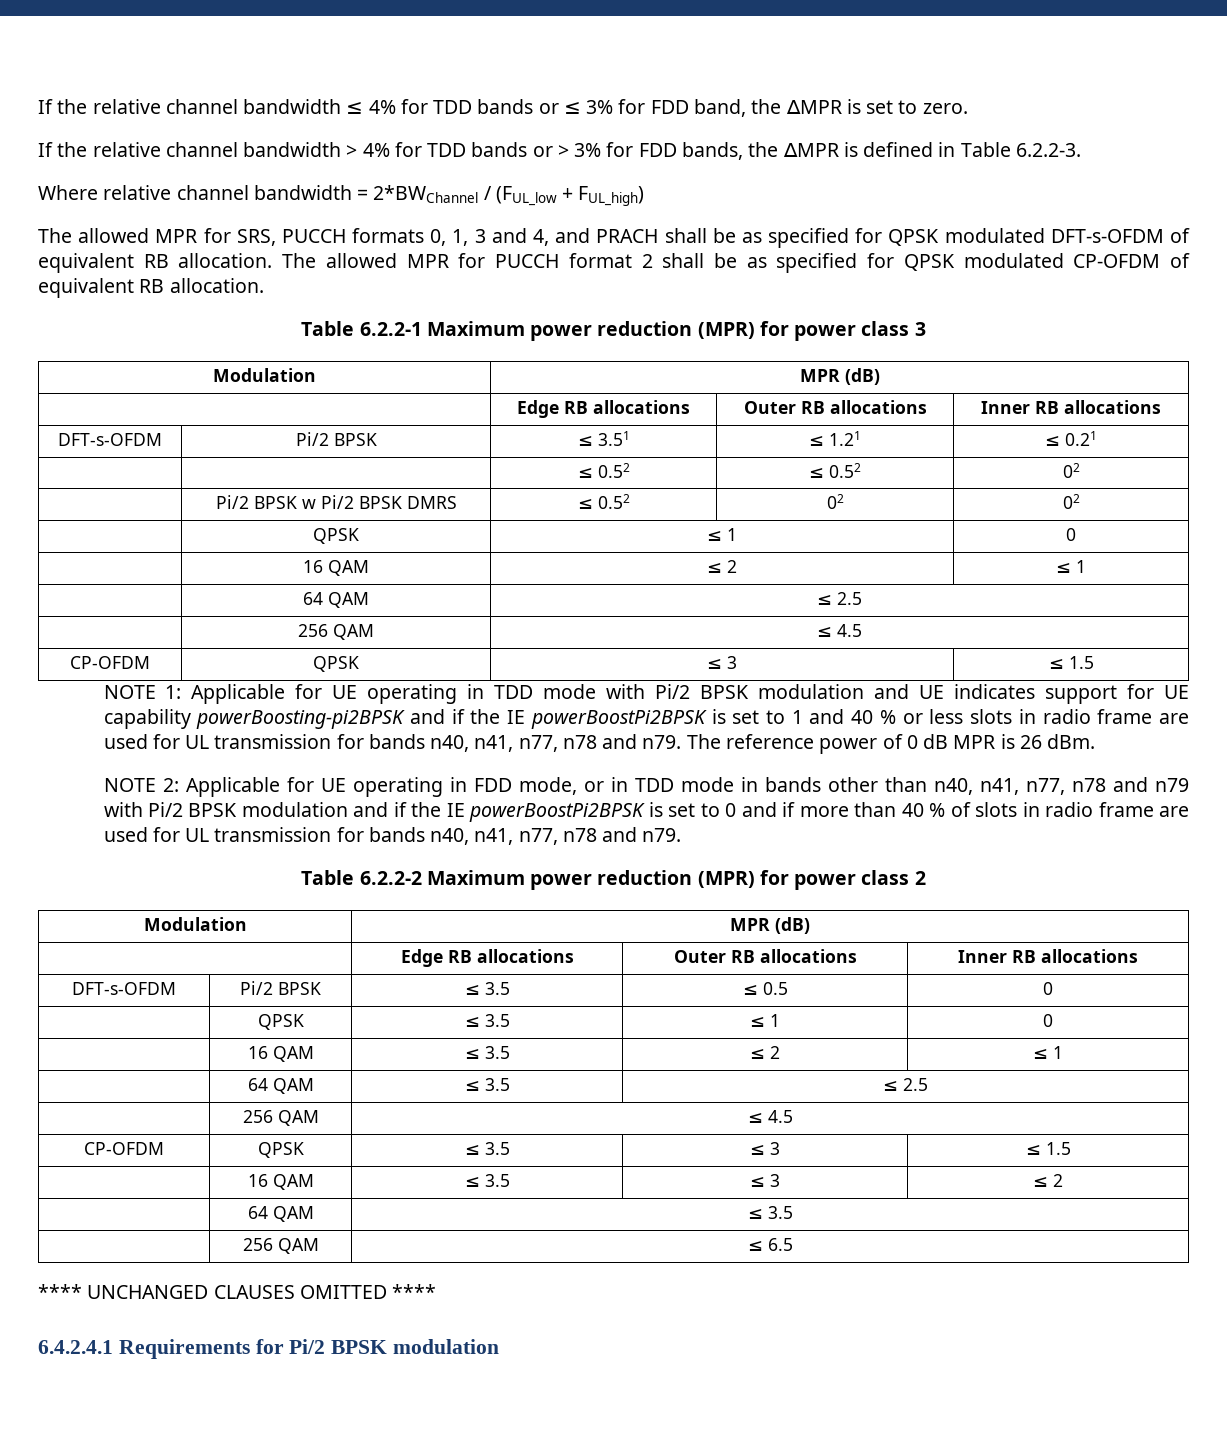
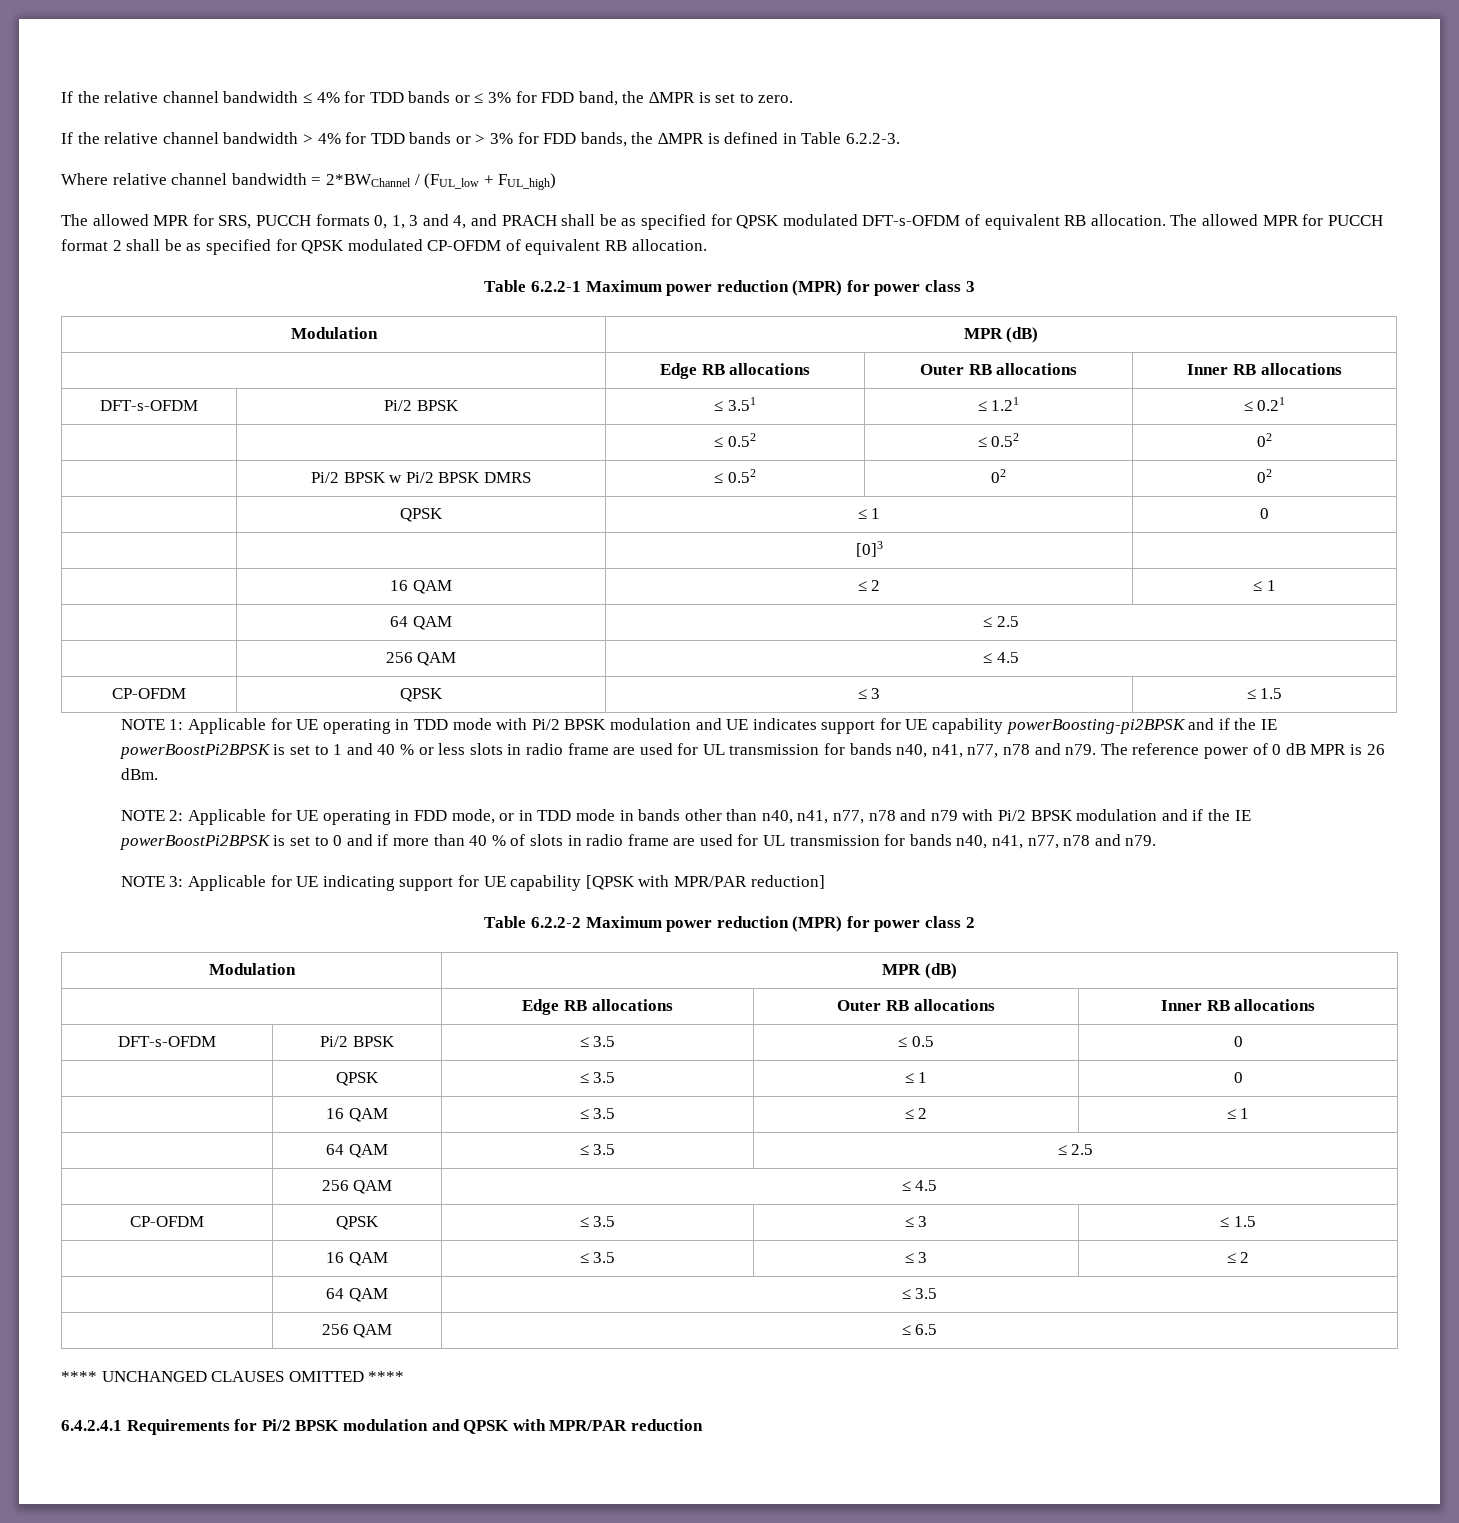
+ | | [0]3 |
+ NOTE 3: Applicable for UE indicating support for UE capability [QPSK with MPR/PAR reduction]
- 6.4.2.4.1 Requirements for Pi/2 BPSK modulation
+ 6.4.2.4.1 Requirements for Pi/2 BPSK modulation and QPSK with MPR/PAR reduction

